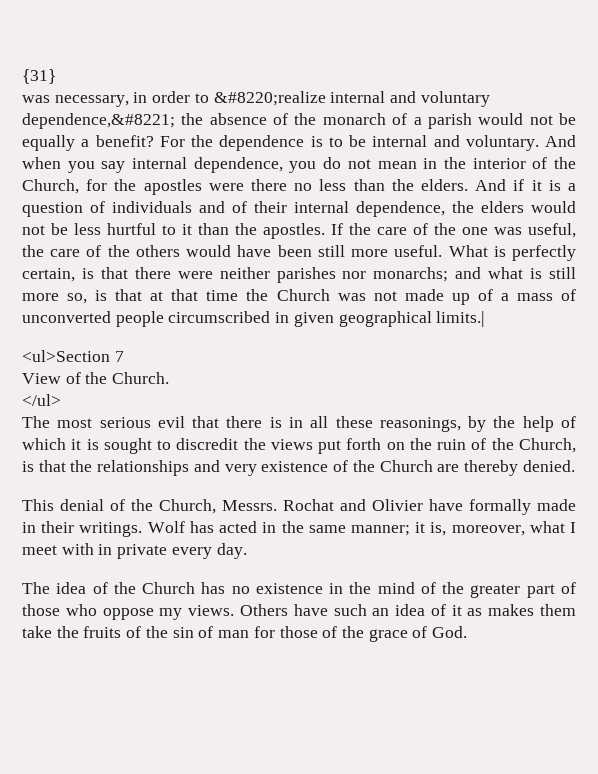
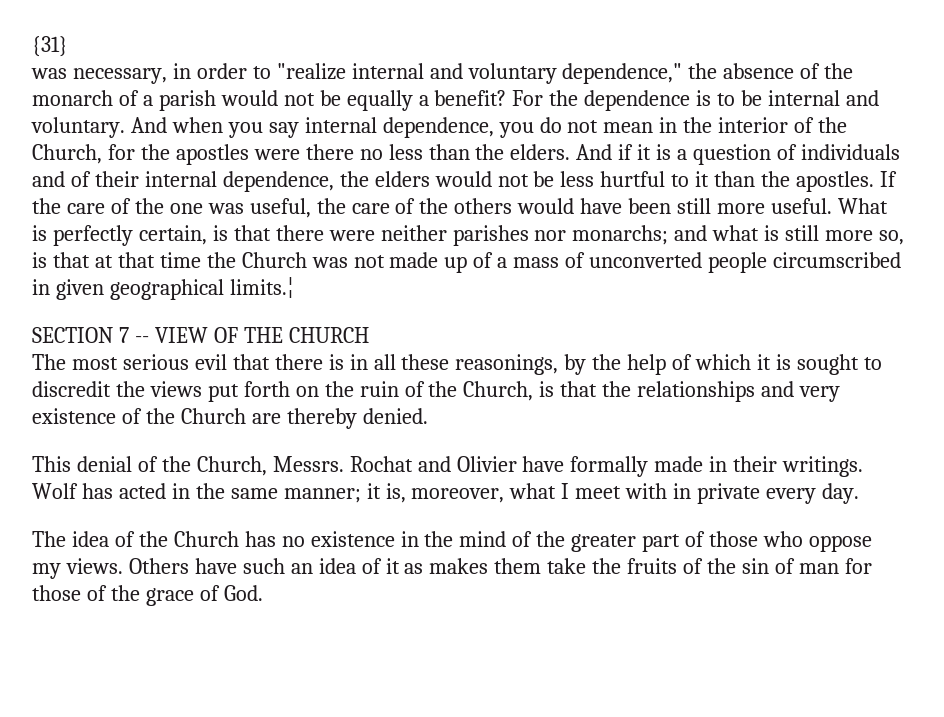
- was necessary, in order to &#8220;realize internal and voluntary dependence,&#8221; the absence of the monarch of a parish would not be equally a benefit?
+ was necessary, in order to "realize internal and voluntary dependence," the absence of the monarch of a parish would not be equally a benefit?
- What is perfectly certain, is that there were neither parishes nor monarchs; and what is still more so, is that at that time the Church was not made up of a mass of unconverted people circumscribed in given geographical limits.|
- <ul>Section 7
- View of the Church.
- </ul>
+ What is perfectly certain, is that there were neither parishes nor monarchs; and what is still more so, is that at that time the Church was not made up of a mass of unconverted people circumscribed in given geographical limits.¦
+ SECTION 7 -- VIEW OF THE CHURCH

